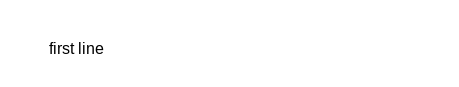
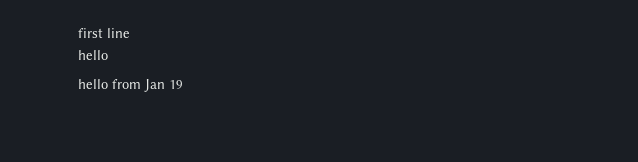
  first line
+ hello
+ hello from Jan 19

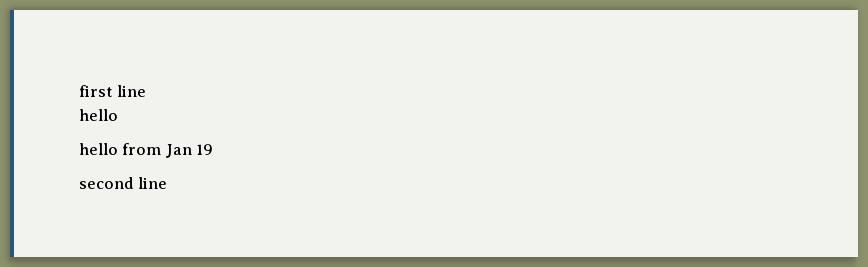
+ second line

